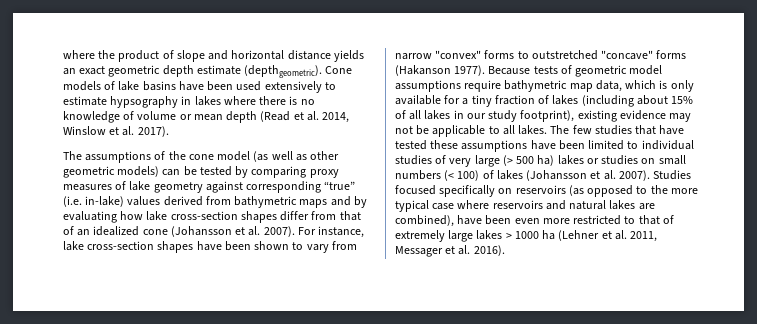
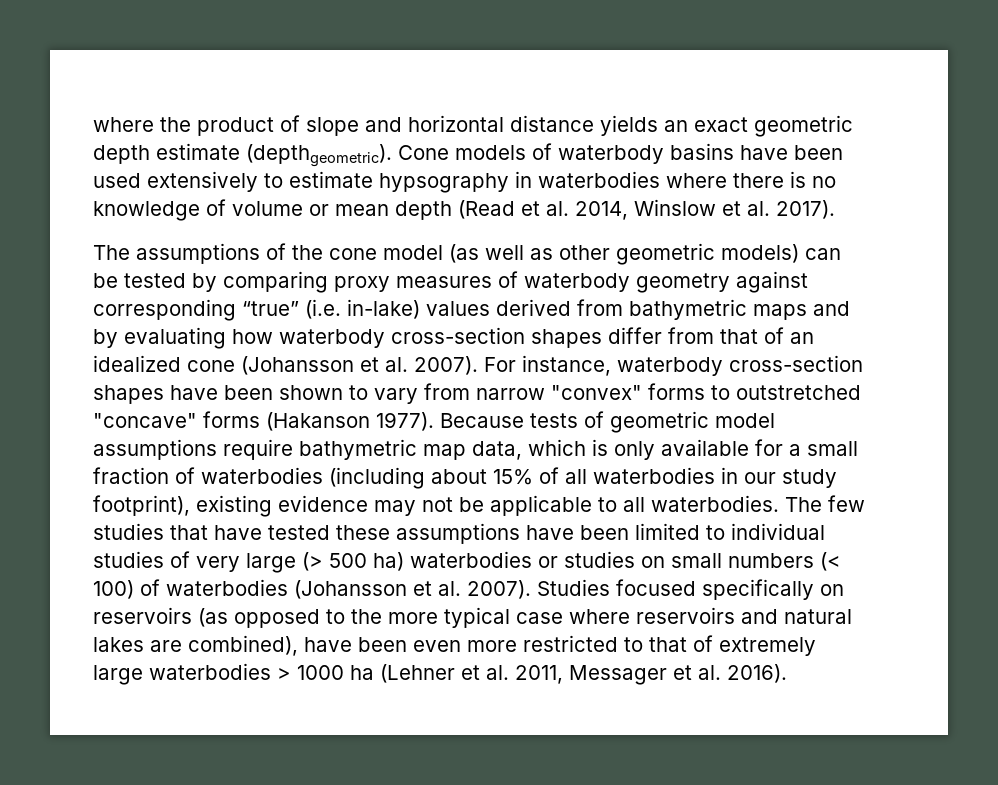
- Cone models of lake basins have been used extensively to estimate hypsography in lakes where there is no knowledge of volume or mean depth (Read et al. 2014, Winslow et al. 2017).
+ Cone models of waterbody basins have been used extensively to estimate hypsography in waterbodies where there is no knowledge of volume or mean depth (Read et al. 2014, Winslow et al. 2017).
- The assumptions of the cone model (as well as other geometric models) can be tested by comparing proxy measures of lake geometry against corresponding “true” (i.e. in-lake) values derived from bathymetric maps and by evaluating how lake cross-section shapes differ from that of an idealized cone (Johansson et al. 2007).
+ The assumptions of the cone model (as well as other geometric models) can be tested by comparing proxy measures of waterbody geometry against corresponding “true” (i.e. in-lake) values derived from bathymetric maps and by evaluating how waterbody cross-section shapes differ from that of an idealized cone (Johansson et al. 2007).
- For instance, lake cross-section shapes have been shown to vary from narrow "convex" forms to outstretched "concave" forms (Hakanson 1977).
+ For instance, waterbody cross-section shapes have been shown to vary from narrow "convex" forms to outstretched "concave" forms (Hakanson 1977).
- Because tests of geometric model assumptions require bathymetric map data, which is only available for a tiny fraction of lakes (including about 15% of all lakes in our study footprint), existing evidence may not be applicable to all lakes.
+ Because tests of geometric model assumptions require bathymetric map data, which is only available for a small fraction of waterbodies (including about 15% of all waterbodies in our study footprint), existing evidence may not be applicable to all waterbodies.
- The few studies that have tested these assumptions have been limited to individual studies of very large (> 500 ha) lakes or studies on small numbers (< 100) of lakes (Johansson et al. 2007).
+ The few studies that have tested these assumptions have been limited to individual studies of very large (> 500 ha) waterbodies or studies on small numbers (< 100) of waterbodies (Johansson et al. 2007).
- Studies focused specifically on reservoirs (as opposed to the more typical case where reservoirs and natural lakes are combined), have been even more restricted to that of extremely large lakes > 1000 ha (Lehner et al. 2011, Messager et al. 2016).
+ Studies focused specifically on reservoirs (as opposed to the more typical case where reservoirs and natural lakes are combined), have been even more restricted to that of extremely large waterbodies > 1000 ha (Lehner et al. 2011, Messager et al. 2016).

